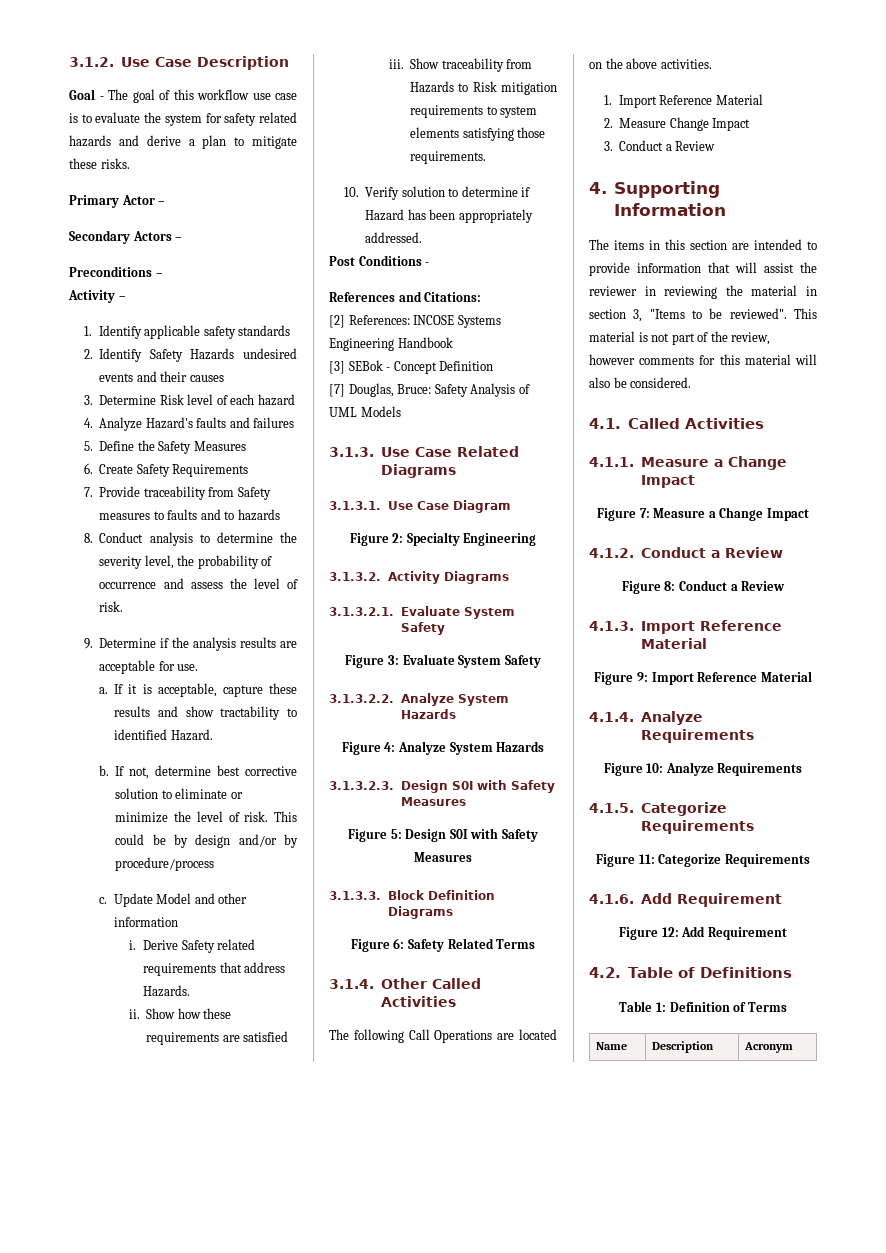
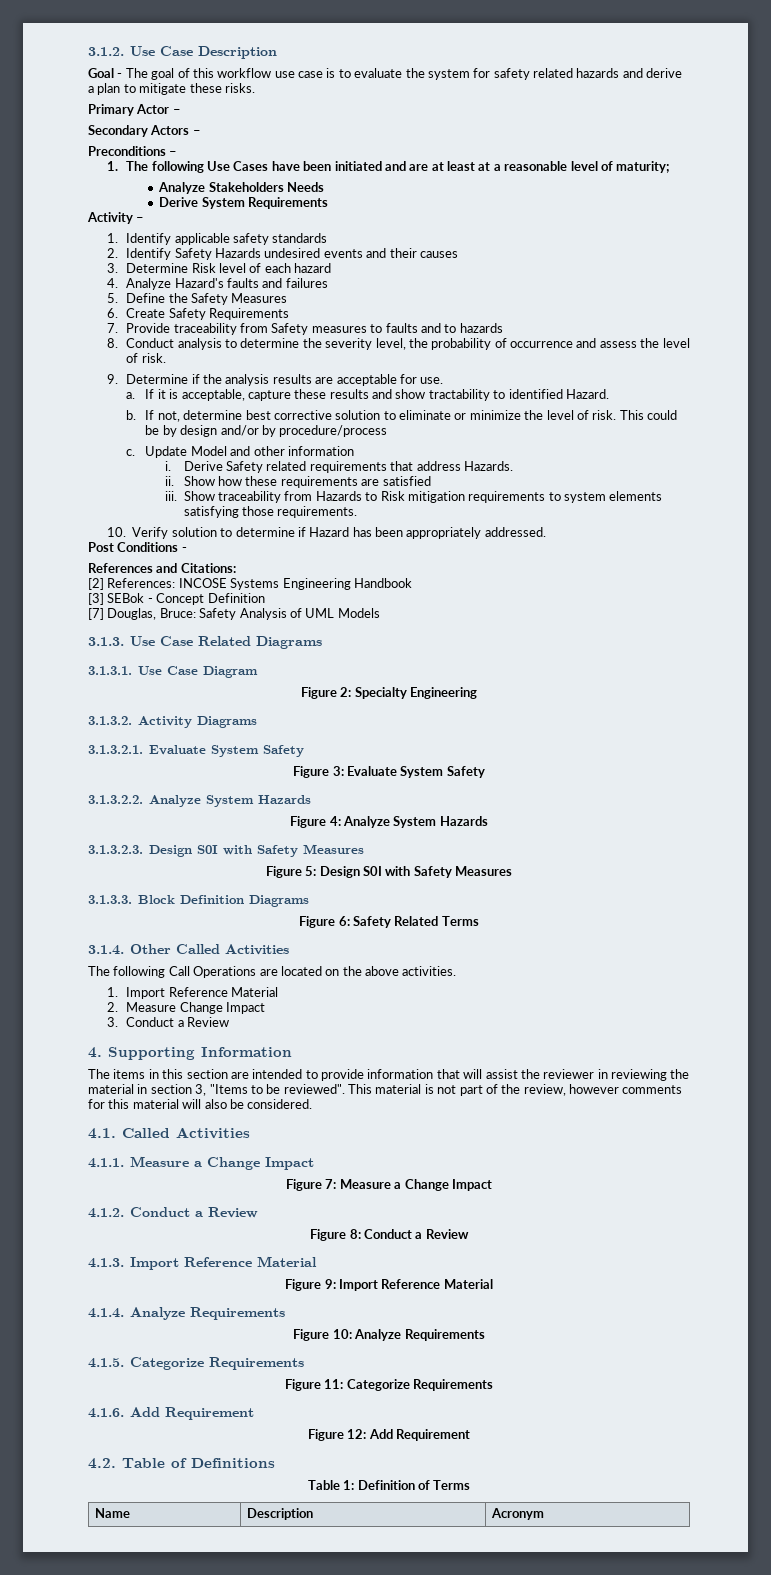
+ 1. The following Use Cases have been initiated and are at least at a reasonable level of maturity;
+ Analyze Stakeholders Needs
+ Derive System Requirements

